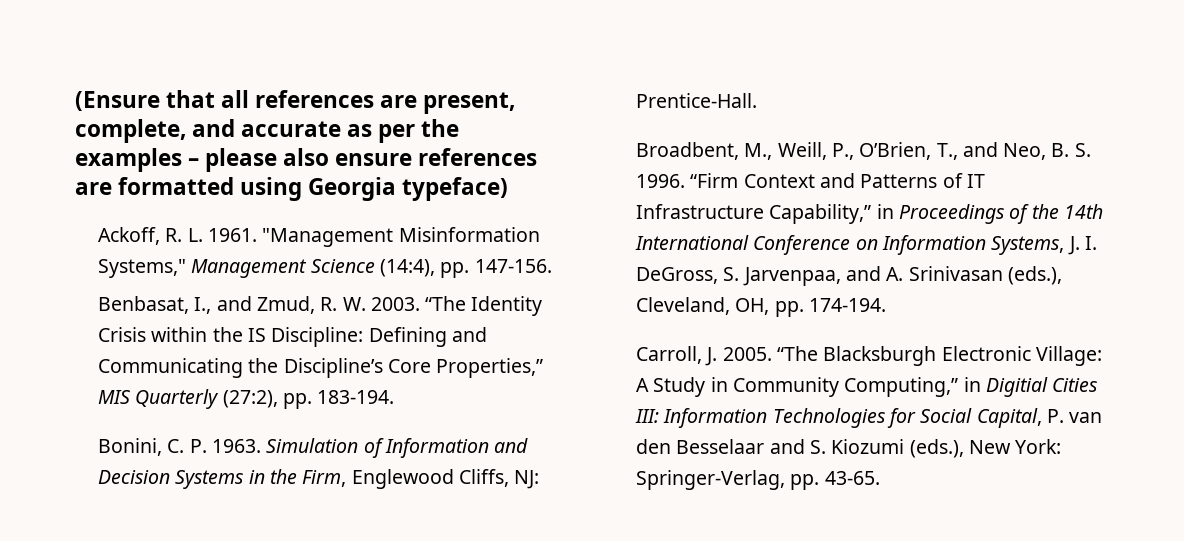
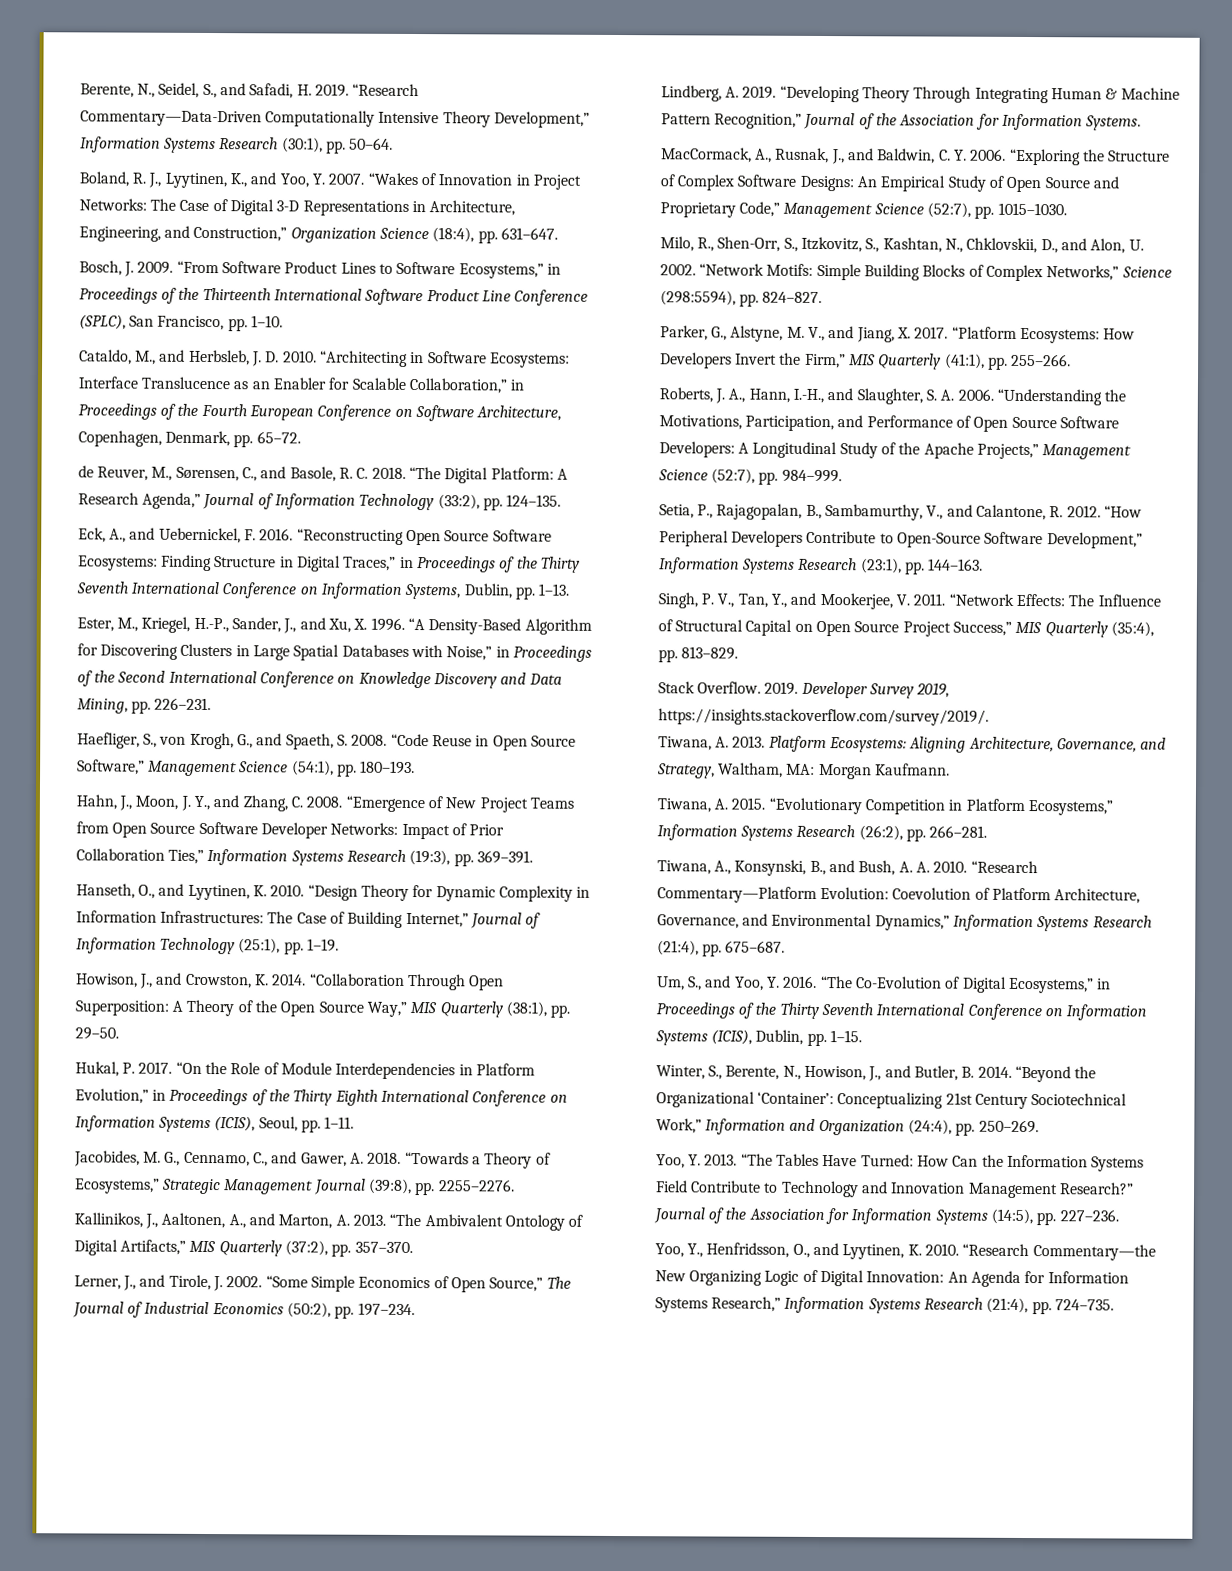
- (Ensure that all references are present, complete, and accurate as per the examples – please also ensure references are formatted using Georgia typeface)
- Ackoff, R. L. 1961. "Management Misinformation Systems," Management Science (14:4), pp. 147-156.
- Benbasat, I., and Zmud, R. W. 2003. “The Identity Crisis within the IS Discipline: Defining and Communicating the Discipline’s Core Properties,” MIS Quarterly (27:2), pp. 183-194.
- Bonini, C. P. 1963. Simulation of Information and Decision Systems in the Firm, Englewood Cliffs, NJ: Prentice-Hall.
- Broadbent, M., Weill, P., O’Brien, T., and Neo, B. S. 1996. “Firm Context and Patterns of IT Infrastructure Capability,” in Proceedings of the 14th International Conference on Information Systems, J. I. DeGross, S. Jarvenpaa, and A. Srinivasan (eds.), Cleveland, OH, pp. 174-194.
- Carroll, J. 2005. “The Blacksburgh Electronic Village: A Study in Community Computing,” in Digitial Cities III: Information Technologies for Social Capital, P. van den Besselaar and S. Kiozumi (eds.), New York: Springer-Verlag, pp. 43-65.
+ Berente, N., Seidel, S., and Safadi, H. 2019. “Research Commentary—Data-Driven Computationally Intensive Theory Development,” Information Systems Research (30:1), pp. 50–64.
+ Boland, R. J., Lyytinen, K., and Yoo, Y. 2007. “Wakes of Innovation in Project Networks: The Case of Digital 3-D Representations in Architecture, Engineering, and Construction,” Organization Science (18:4), pp. 631–647.
+ Bosch, J. 2009. “From Software Product Lines to Software Ecosystems,” in Proceedings of the Thirteenth International Software Product Line Conference (SPLC), San Francisco, pp. 1–10.
+ Cataldo, M., and Herbsleb, J. D. 2010. “Architecting in Software Ecosystems: Interface Translucence as an Enabler for Scalable Collaboration,” in Proceedings of the Fourth European Conference on Software Architecture, Copenhagen, Denmark, pp. 65–72.
+ de Reuver, M., Sørensen, C., and Basole, R. C. 2018. “The Digital Platform: A Research Agenda,” Journal of Information Technology (33:2), pp. 124–135.
+ Eck, A., and Uebernickel, F. 2016. “Reconstructing Open Source Software Ecosystems: Finding Structure in Digital Traces,” in Proceedings of the Thirty Seventh International Conference on Information Systems, Dublin, pp. 1–13.
+ Ester, M., Kriegel, H.-P., Sander, J., and Xu, X. 1996. “A Density-Based Algorithm for Discovering Clusters in Large Spatial Databases with Noise,” in Proceedings of the Second International Conference on Knowledge Discovery and Data Mining, pp. 226–231.
+ Haefliger, S., von Krogh, G., and Spaeth, S. 2008. “Code Reuse in Open Source Software,” Management Science (54:1), pp. 180–193.
+ Hahn, J., Moon, J. Y., and Zhang, C. 2008. “Emergence of New Project Teams from Open Source Software Developer Networks: Impact of Prior Collaboration Ties,” Information Systems Research (19:3), pp. 369–391.
+ Hanseth, O., and Lyytinen, K. 2010. “Design Theory for Dynamic Complexity in Information Infrastructures: The Case of Building Internet,” Journal of Information Technology (25:1), pp. 1–19.
+ Howison, J., and Crowston, K. 2014. “Collaboration Through Open Superposition: A Theory of the Open Source Way,” MIS Quarterly (38:1), pp. 29–50.
+ Hukal, P. 2017. “On the Role of Module Interdependencies in Platform Evolution,” in Proceedings of the Thirty Eighth International Conference on Information Systems (ICIS), Seoul, pp. 1–11.
+ Jacobides, M. G., Cennamo, C., and Gawer, A. 2018. “Towards a Theory of Ecosystems,” Strategic Management Journal (39:8), pp. 2255–2276.
+ Kallinikos, J., Aaltonen, A., and Marton, A. 2013. “The Ambivalent Ontology of Digital Artifacts,” MIS Quarterly (37:2), pp. 357–370.
+ Lerner, J., and Tirole, J. 2002. “Some Simple Economics of Open Source,” The Journal of Industrial Economics (50:2), pp. 197–234.
+ Lindberg, A. 2019. “Developing Theory Through Integrating Human & Machine Pattern Recognition,” Journal of the Association for Information Systems.
+ MacCormack, A., Rusnak, J., and Baldwin, C. Y. 2006. “Exploring the Structure of Complex Software Designs: An Empirical Study of Open Source and Proprietary Code,” Management Science (52:7), pp. 1015–1030.
+ Milo, R., Shen-Orr, S., Itzkovitz, S., Kashtan, N., Chklovskii, D., and Alon, U. 2002. “Network Motifs: Simple Building Blocks of Complex Networks,” Science (298:5594), pp. 824–827.
+ Parker, G., Alstyne, M. V., and Jiang, X. 2017. “Platform Ecosystems: How Developers Invert the Firm,” MIS Quarterly (41:1), pp. 255–266.
+ Roberts, J. A., Hann, I.-H., and Slaughter, S. A. 2006. “Understanding the Motivations, Participation, and Performance of Open Source Software Developers: A Longitudinal Study of the Apache Projects,” Management Science (52:7), pp. 984–999.
+ Setia, P., Rajagopalan, B., Sambamurthy, V., and Calantone, R. 2012. “How Peripheral Developers Contribute to Open-Source Software Development,” Information Systems Research (23:1), pp. 144–163.
+ Singh, P. V., Tan, Y., and Mookerjee, V. 2011. “Network Effects: The Influence of Structural Capital on Open Source Project Success,” MIS Quarterly (35:4), pp. 813–829.
+ Stack Overflow. 2019. Developer Survey 2019, https://insights.stackoverflow.com/survey/2019/.
+ Tiwana, A. 2013. Platform Ecosystems: Aligning Architecture, Governance, and Strategy, Waltham, MA: Morgan Kaufmann.
+ Tiwana, A. 2015. “Evolutionary Competition in Platform Ecosystems,” Information Systems Research (26:2), pp. 266–281.
+ Tiwana, A., Konsynski, B., and Bush, A. A. 2010. “Research Commentary—Platform Evolution: Coevolution of Platform Architecture, Governance, and Environmental Dynamics,” Information Systems Research (21:4), pp. 675–687.
+ Um, S., and Yoo, Y. 2016. “The Co-Evolution of Digital Ecosystems,” in Proceedings of the Thirty Seventh International Conference on Information Systems (ICIS), Dublin, pp. 1–15.
+ Winter, S., Berente, N., Howison, J., and Butler, B. 2014. “Beyond the Organizational ‘Container’: Conceptualizing 21st Century Sociotechnical Work,” Information and Organization (24:4), pp. 250–269.
+ Yoo, Y. 2013. “The Tables Have Turned: How Can the Information Systems Field Contribute to Technology and Innovation Management Research?” Journal of the Association for Information Systems (14:5), pp. 227–236.
+ Yoo, Y., Henfridsson, O., and Lyytinen, K. 2010. “Research Commentary—the New Organizing Logic of Digital Innovation: An Agenda for Information Systems Research,” Information Systems Research (21:4), pp. 724–735.

